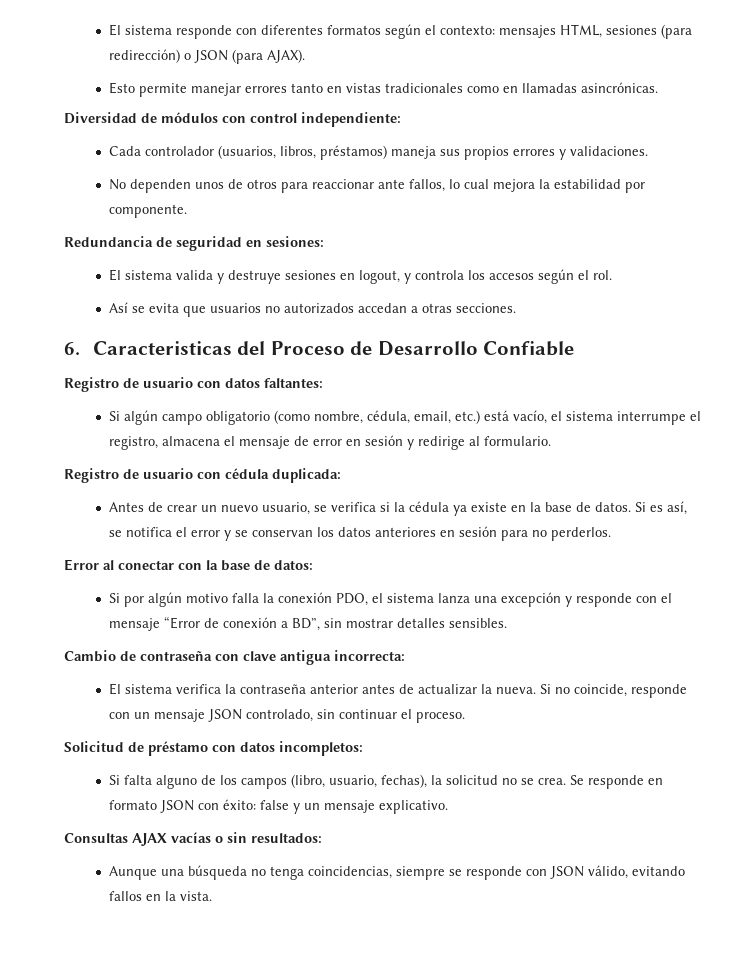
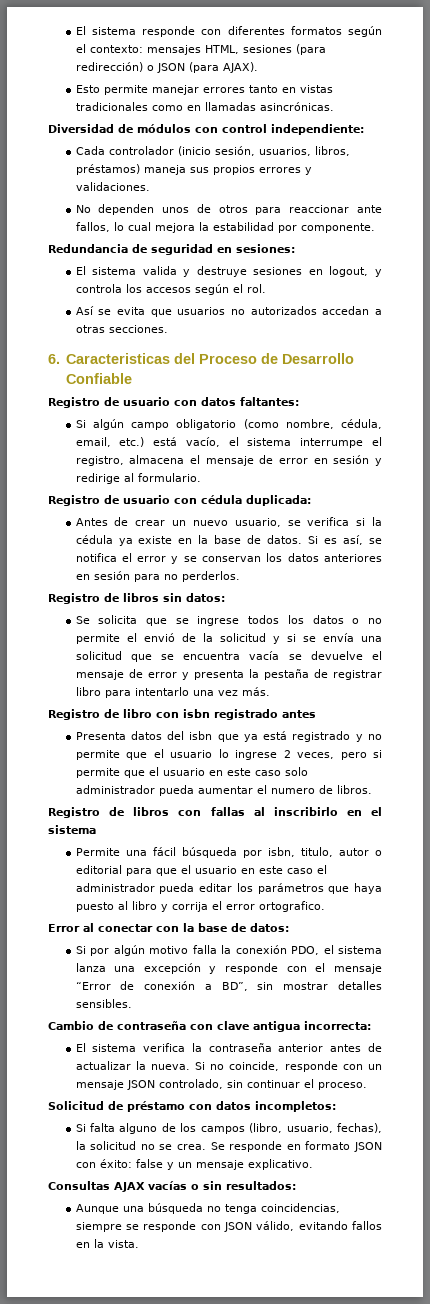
- Cada controlador (usuarios, libros, préstamos) maneja sus propios errores y validaciones.
+ Cada controlador (inicio sesión, usuarios, libros, préstamos) maneja sus propios errores y validaciones.
+ Registro de libros sin datos:
+ Se solicita que se ingrese todos los datos o no permite el envió de la solicitud y si se envía una solicitud que se encuentra vacía se devuelve el mensaje de error y presenta la pestaña de registrar libro para intentarlo una vez más.
+ Registro de libro con isbn registrado antes
+ Presenta datos del isbn que ya está registrado y no permite que el usuario lo ingrese 2 veces, pero si permite que el usuario en este caso solo administrador pueda aumentar el numero de libros.
+ Registro de libros con fallas al inscribirlo en el sistema
+ Permite una fácil búsqueda por isbn, titulo, autor o editorial para que el usuario en este caso el administrador pueda editar los parámetros que haya puesto al libro y corrija el error ortografico.

